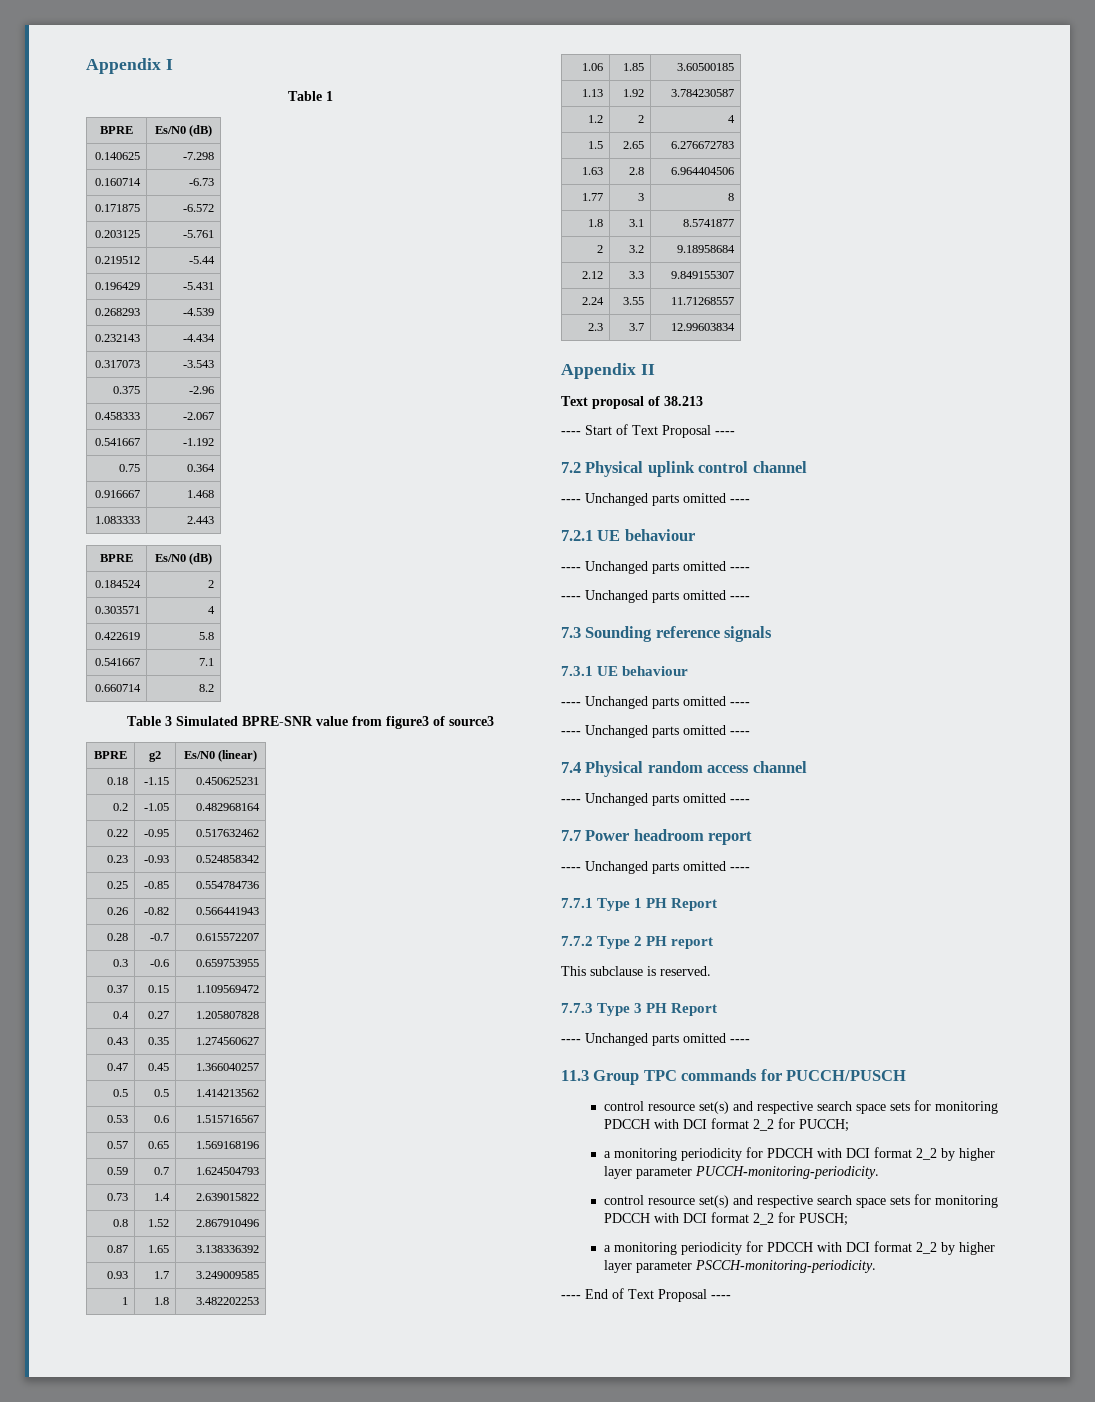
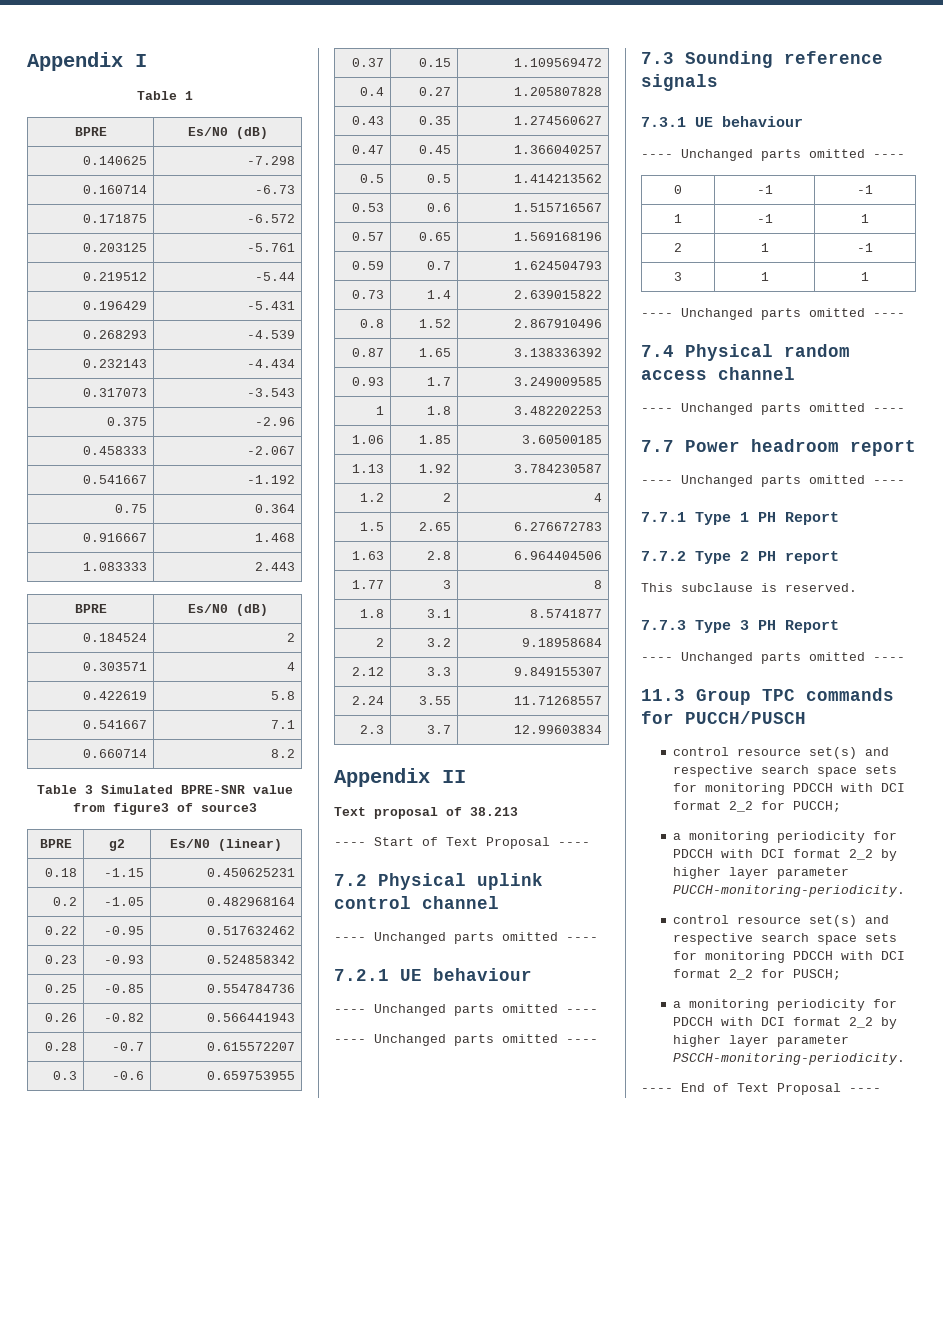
+ 0 | -1 | -1
+ 1 | -1 | 1
+ 2 | 1 | -1
+ 3 | 1 | 1

